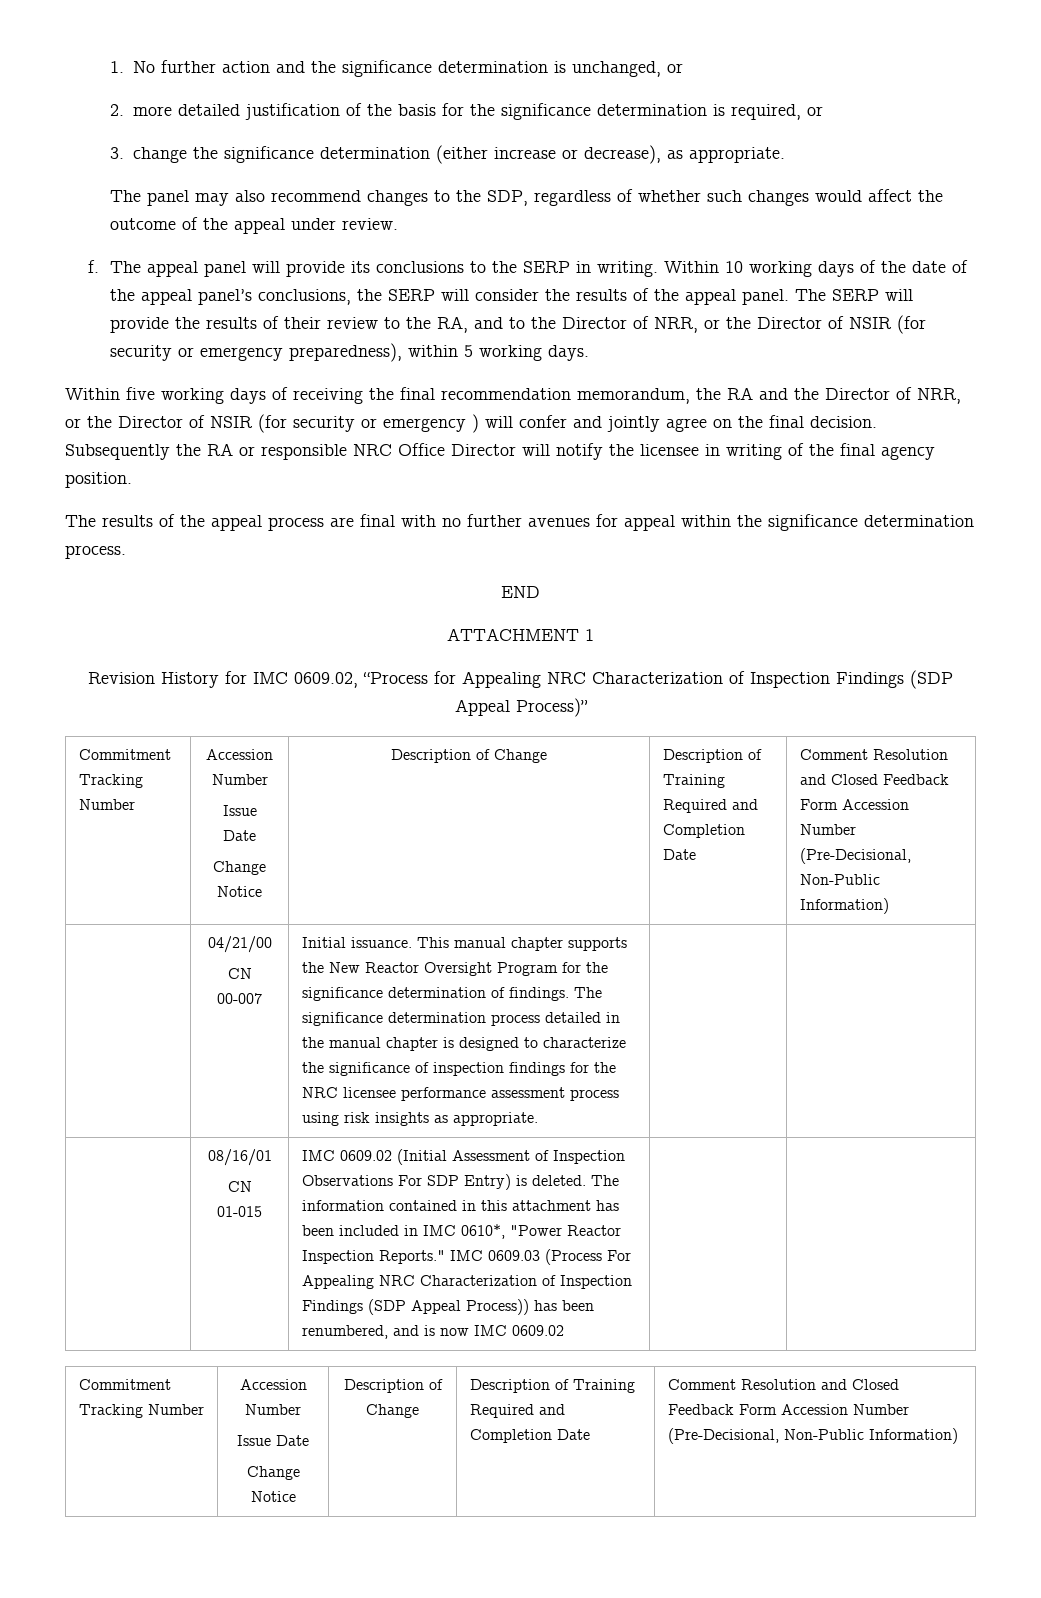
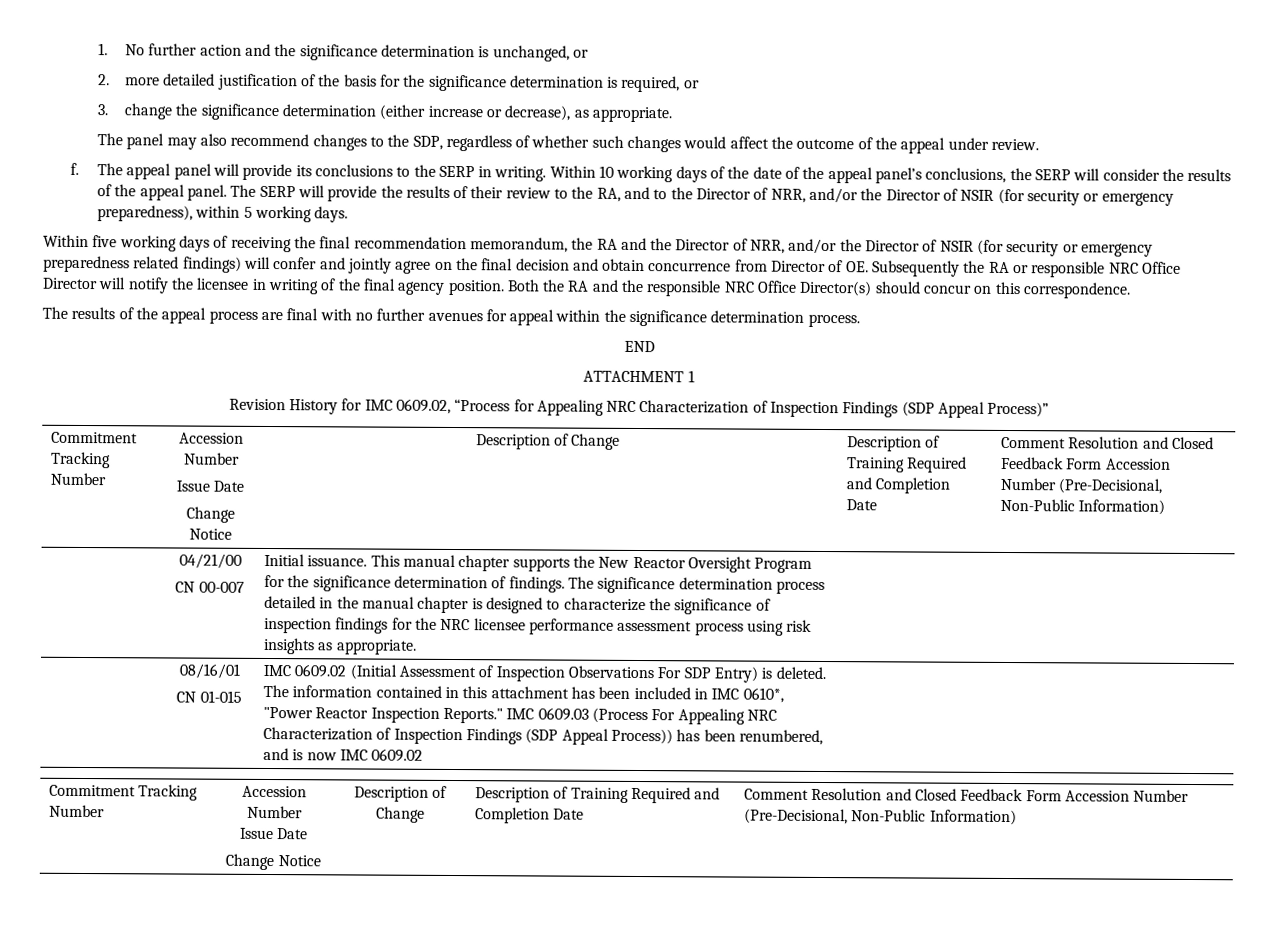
- The SERP will provide the results of their review to the RA, and to the Director of NRR, or the Director of NSIR (for security or emergency preparedness), within 5 working days.
+ The SERP will provide the results of their review to the RA, and to the Director of NRR, and/or the Director of NSIR (for security or emergency preparedness), within 5 working days.
- Within five working days of receiving the final recommendation memorandum, the RA and the Director of NRR, or the Director of NSIR (for security or emergency ) will confer and jointly agree on the final decision. Subsequently the RA or responsible NRC Office Director will notify the licensee in writing of the final agency position.
+ Within five working days of receiving the final recommendation memorandum, the RA and the Director of NRR, and/or the Director of NSIR (for security or emergency preparedness related findings) will confer and jointly agree on the final decision and obtain concurrence from Director of OE. Subsequently the RA or responsible NRC Office Director will notify the licensee in writing of the final agency position. Both the RA and the responsible NRC Office Director(s) should concur on this correspondence.

